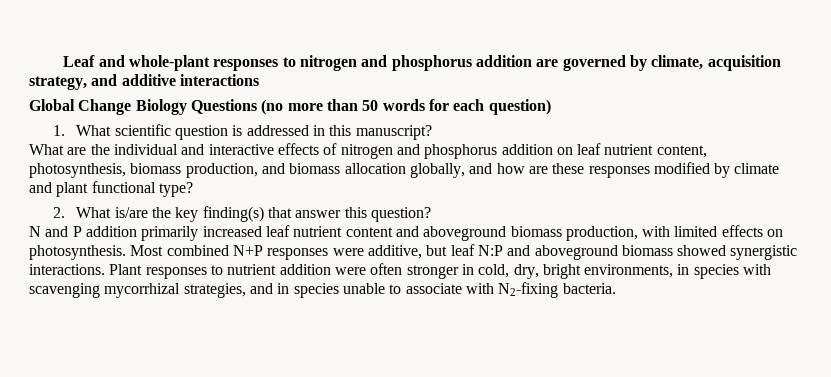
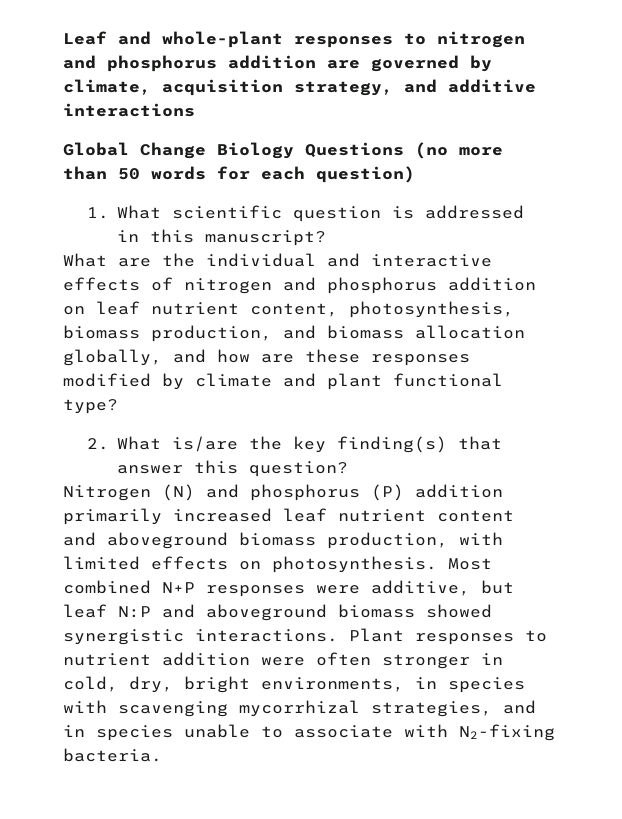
- N and P addition primarily increased leaf nutrient content and aboveground biomass production, with limited effects on photosynthesis.
+ Nitrogen (N) and phosphorus (P) addition primarily increased leaf nutrient content and aboveground biomass production, with limited effects on photosynthesis.

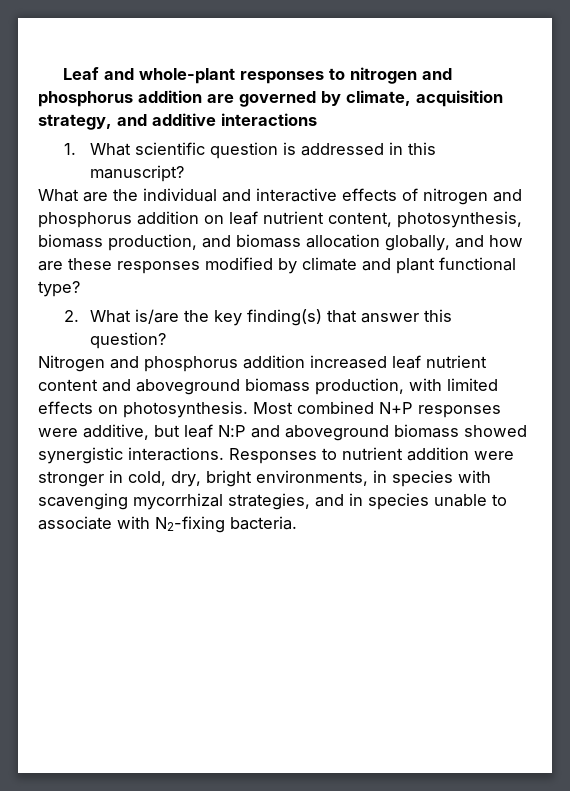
- Global Change Biology Questions (no more than 50 words for each question)
- Nitrogen (N) and phosphorus (P) addition primarily increased leaf nutrient content and aboveground biomass production, with limited effects on photosynthesis.
+ Nitrogen and phosphorus addition increased leaf nutrient content and aboveground biomass production, with limited effects on photosynthesis.
- Plant responses to nutrient addition were often stronger in cold, dry, bright environments, in species with scavenging mycorrhizal strategies, and in species unable to associate with N2-fixing bacteria.
+ Responses to nutrient addition were stronger in cold, dry, bright environments, in species with scavenging mycorrhizal strategies, and in species unable to associate with N2-fixing bacteria.

